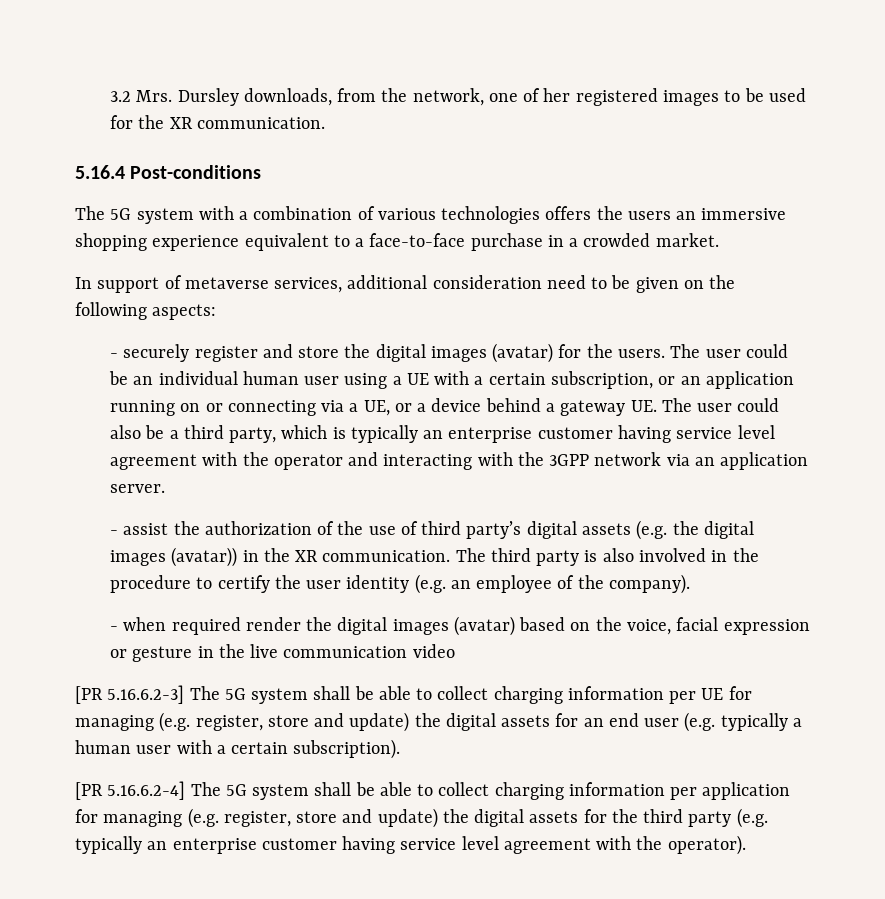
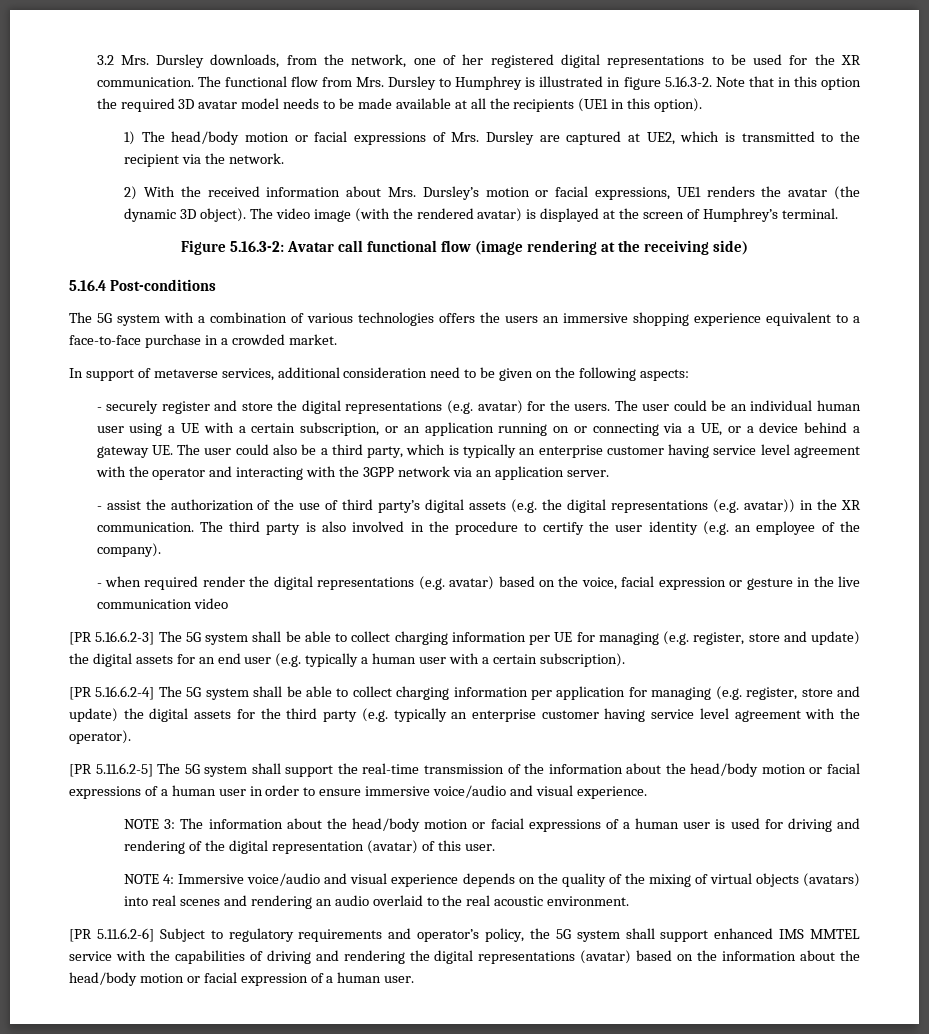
- 3.2 Mrs. Dursley downloads, from the network, one of her registered images to be used for the XR communication.
+ 3.2 Mrs. Dursley downloads, from the network, one of her registered digital representations to be used for the XR communication. The functional flow from Mrs. Dursley to Humphrey is illustrated in figure 5.16.3-2. Note that in this option the required 3D avatar model needs to be made available at all the recipients (UE1 in this option).
+ 1) The head/body motion or facial expressions of Mrs. Dursley are captured at UE2, which is transmitted to the recipient via the network.
+ 2) With the received information about Mrs. Dursley’s motion or facial expressions, UE1 renders the avatar (the dynamic 3D object). The video image (with the rendered avatar) is displayed at the screen of Humphrey’s terminal.
+ Figure 5.16.3-2: Avatar call functional flow (image rendering at the receiving side)
- - securely register and store the digital images (avatar) for the users.
+ - securely register and store the digital representations (e.g. avatar) for the users.
- - assist the authorization of the use of third party’s digital assets (e.g. the digital images (avatar)) in the XR communication.
+ - assist the authorization of the use of third party’s digital assets (e.g. the digital representations (e.g. avatar)) in the XR communication.
- - when required render the digital images (avatar) based on the voice, facial expression or gesture in the live communication video
+ - when required render the digital representations (e.g. avatar) based on the voice, facial expression or gesture in the live communication video
+ [PR 5.11.6.2-5] The 5G system shall support the real-time transmission of the information about the head/body motion or facial expressions of a human user in order to ensure immersive voice/audio and visual experience.
+ NOTE 3: The information about the head/body motion or facial expressions of a human user is used for driving and rendering of the digital representation (avatar) of this user.
+ NOTE 4: Immersive voice/audio and visual experience depends on the quality of the mixing of virtual objects (avatars) into real scenes and rendering an audio overlaid to the real acoustic environment.
+ [PR 5.11.6.2-6] Subject to regulatory requirements and operator’s policy, the 5G system shall support enhanced IMS MMTEL service with the capabilities of driving and rendering the digital representations (avatar) based on the information about the head/body motion or facial expression of a human user.

